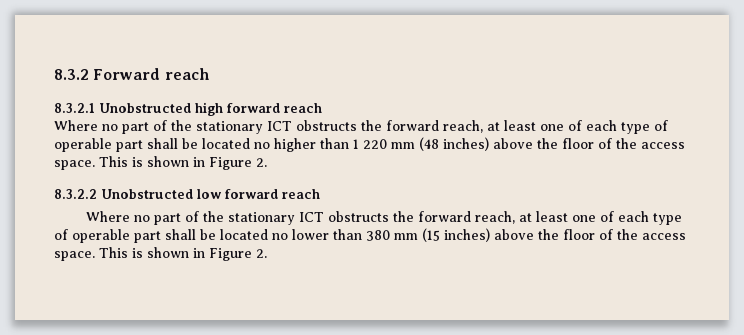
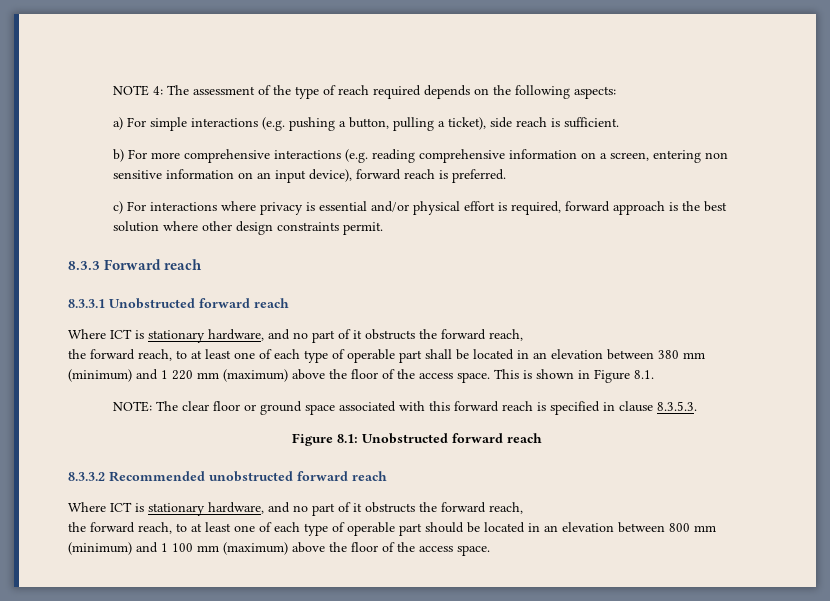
- 8.3.2 Forward reach
+ NOTE 4: The assessment of the type of reach required depends on the following aspects:
+ a) For simple interactions (e.g. pushing a button, pulling a ticket), side reach is sufficient.
+ b) For more comprehensive interactions (e.g. reading comprehensive information on a screen, entering non sensitive information on an input device), forward reach is preferred.
+ c) For interactions where privacy is essential and/or physical effort is required, forward approach is the best solution where other design constraints permit.
+ 8.3.3 Forward reach
- 8.3.2.1 Unobstructed high forward reach
- Where no part of the stationary ICT obstructs the forward reach, at least one of each type of operable part shall be located no higher than 1 220 mm (48 inches) above the floor of the access space. This is shown in Figure 2.
- 8.3.2.2 Unobstructed low forward reach
- Where no part of the stationary ICT obstructs the forward reach, at least one of each type of operable part shall be located no lower than 380 mm (15 inches) above the floor of the access space. This is shown in Figure 2.
+ 8.3.3.1 Unobstructed forward reach
+ Where ICT is stationary hardware, and no part of it obstructs the forward reach,
+ the forward reach, to at least one of each type of operable part shall be located in an elevation between 380 mm (minimum) and 1 220 mm (maximum) above the floor of the access space. This is shown in Figure 8.1.
+ NOTE: The clear floor or ground space associated with this forward reach is specified in clause 8.3.5.3.
+ Figure 8.1: Unobstructed forward reach
+ 8.3.3.2 Recommended unobstructed forward reach
+ Where ICT is stationary hardware, and no part of it obstructs the forward reach,
+ the forward reach, to at least one of each type of operable part should be located in an elevation between 800 mm (minimum) and 1 100 mm (maximum) above the floor of the access space.

